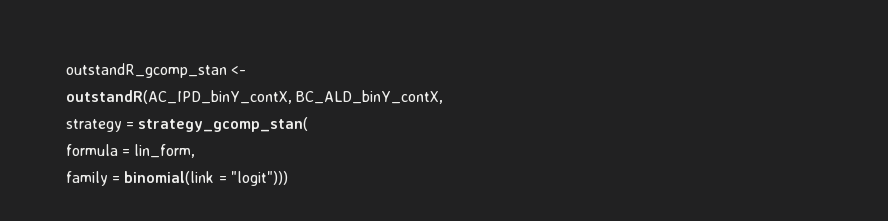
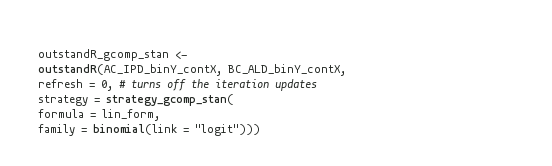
+ refresh = 0, # turns off the iteration updates

